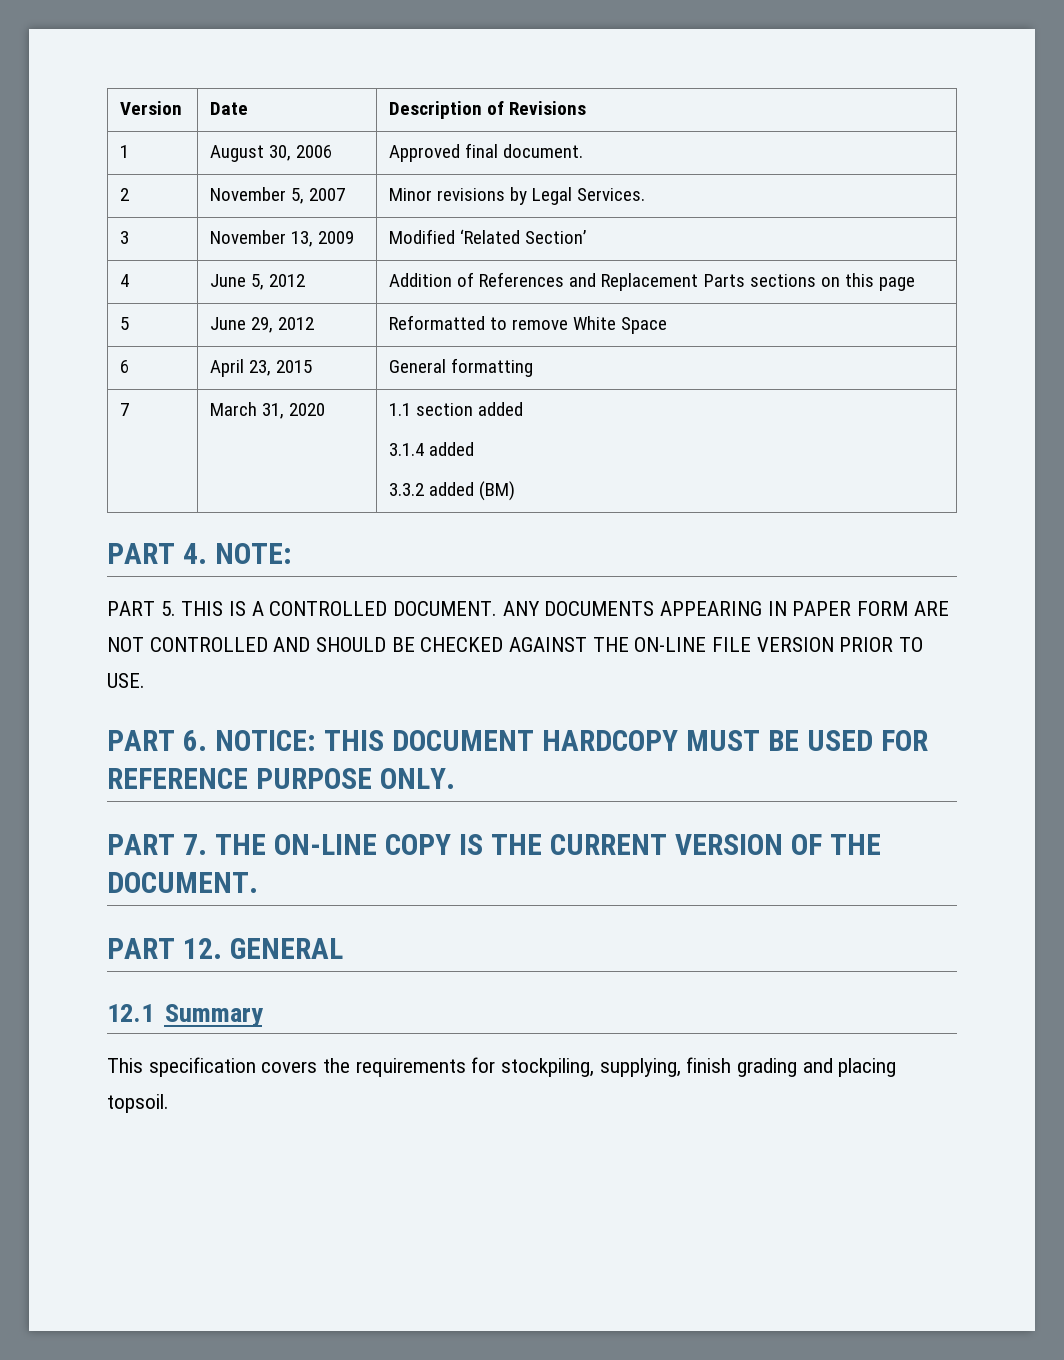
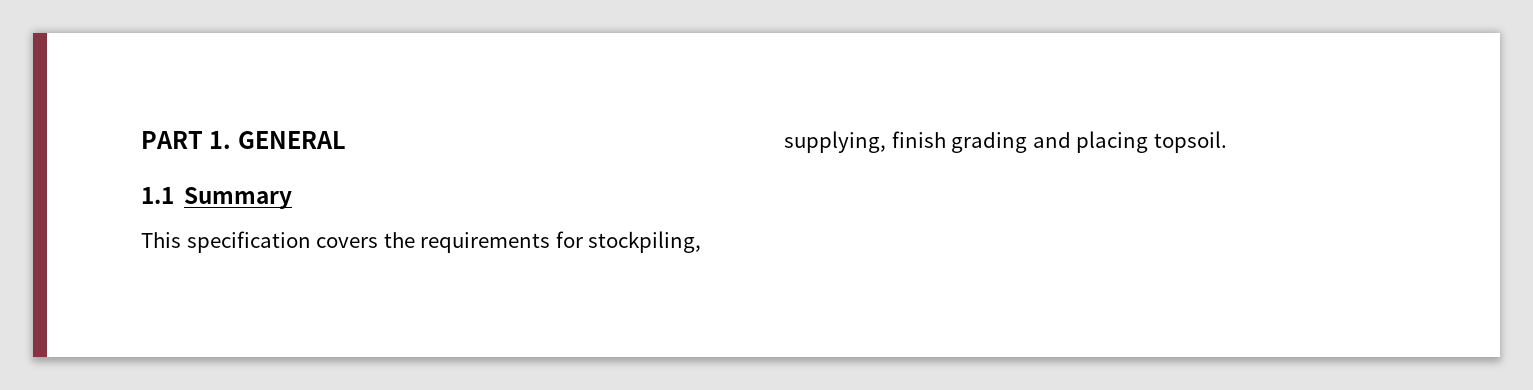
- Version | Date | Description of Revisions
- 1 | August 30, 2006 | Approved final document.
- 2 | November 5, 2007 | Minor revisions by Legal Services.
- 3 | November 13, 2009 | Modified ‘Related Section’
- 4 | June 5, 2012 | Addition of References and Replacement Parts sections on this page
- 5 | June 29, 2012 | Reformatted to remove White Space
- 6 | April 23, 2015 | General formatting
- 7 | March 31, 2020 | 1.1 section added
- 3.1.4 added
- 3.3.2 added (BM)
- PART 4. NOTE:
- PART 5. THIS IS A CONTROLLED DOCUMENT. ANY DOCUMENTS APPEARING IN PAPER FORM ARE NOT CONTROLLED AND SHOULD BE CHECKED AGAINST THE ON-LINE FILE VERSION PRIOR TO USE.
- PART 6. NOTICE: THIS DOCUMENT HARDCOPY MUST BE USED FOR REFERENCE PURPOSE ONLY.
- PART 7. THE ON-LINE COPY IS THE CURRENT VERSION OF THE DOCUMENT.
- PART 12. GENERAL
+ PART 1. GENERAL
- 12.1 Summary
+ 1.1 Summary

